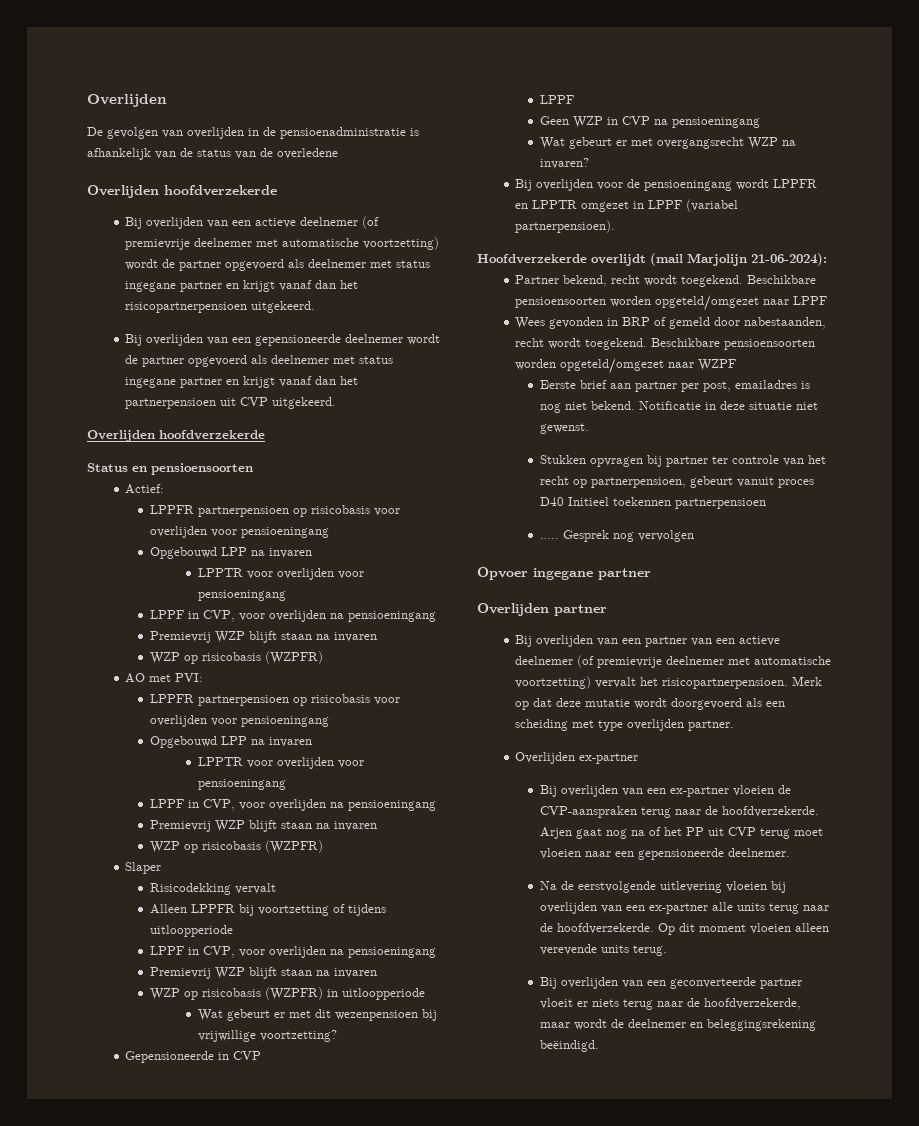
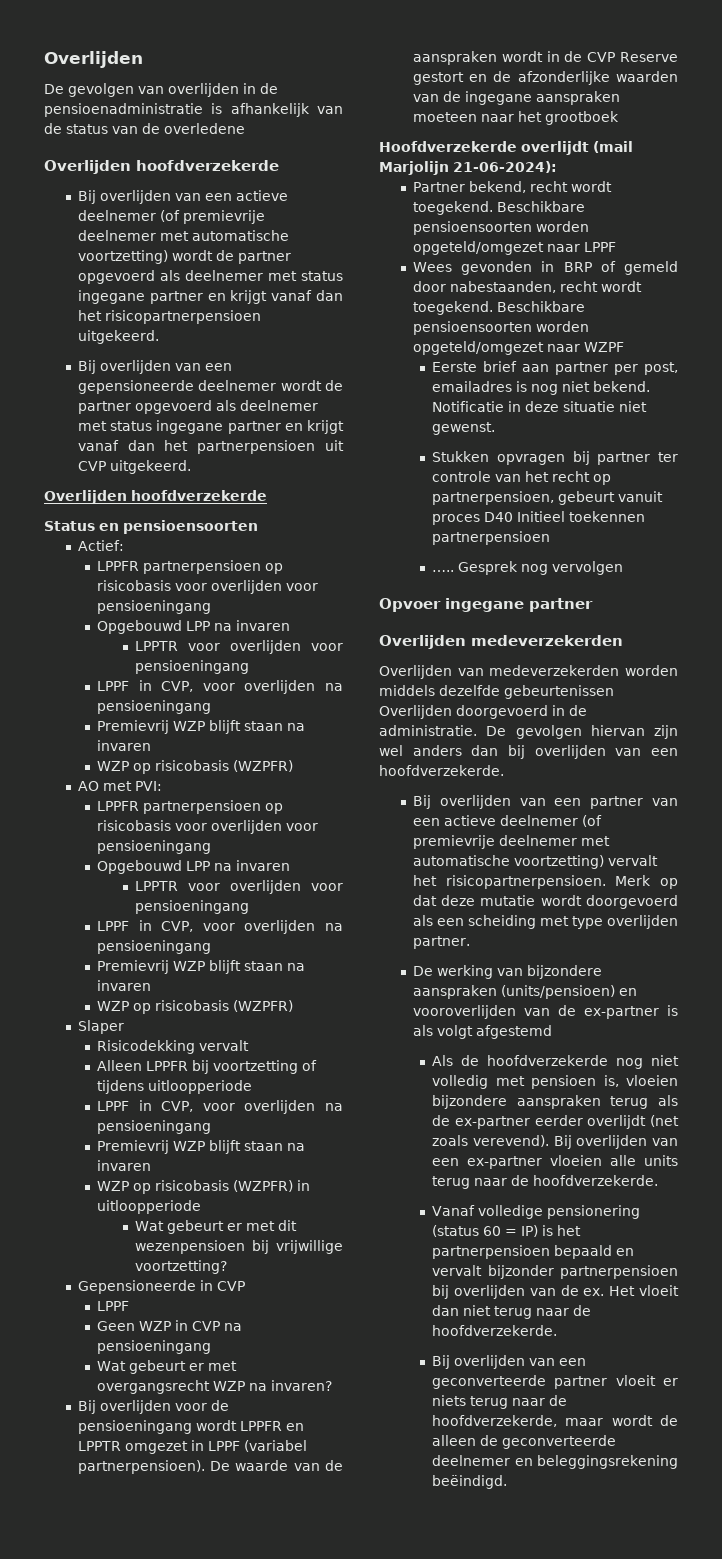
+ De waarde van de aanspraken wordt in de CVP Reserve gestort en de afzonderlijke waarden van de ingegane aanspraken moeteen naar het grootboek
- Overlijden partner
+ Overlijden medeverzekerden
+ Overlijden van medeverzekerden worden middels dezelfde gebeurtenissen Overlijden doorgevoerd in de administratie. De gevolgen hiervan zijn wel anders dan bij overlijden van een hoofdverzekerde.
- Overlijden ex-partner
- Bij overlijden van een ex-partner vloeien de CVP-aanspraken terug naar de hoofdverzekerde. Arjen gaat nog na of het PP uit CVP terug moet vloeien naar een gepensioneerde deelnemer.
- Na de eerstvolgende uitlevering vloeien bij overlijden van een ex-partner alle units terug naar de hoofdverzekerde. Op dit moment vloeien alleen verevende units terug.
+ De werking van bijzondere aanspraken (units/pensioen) en vooroverlijden van de ex-partner is als volgt afgestemd
+ Als de hoofdverzekerde nog niet volledig met pensioen is, vloeien bijzondere aanspraken terug als de ex-partner eerder overlijdt (net zoals verevend). Bij overlijden van een ex-partner vloeien alle units terug naar de hoofdverzekerde.
+ Vanaf volledige pensionering (status 60 = IP) is het partnerpensioen bepaald en vervalt bijzonder partnerpensioen bij overlijden van de ex. Het vloeit dan niet terug naar de hoofdverzekerde.
- Bij overlijden van een geconverteerde partner vloeit er niets terug naar de hoofdverzekerde, maar wordt de deelnemer en beleggingsrekening beëindigd.
+ Bij overlijden van een geconverteerde partner vloeit er niets terug naar de hoofdverzekerde, maar wordt de alleen de geconverteerde deelnemer en beleggingsrekening beëindigd.

